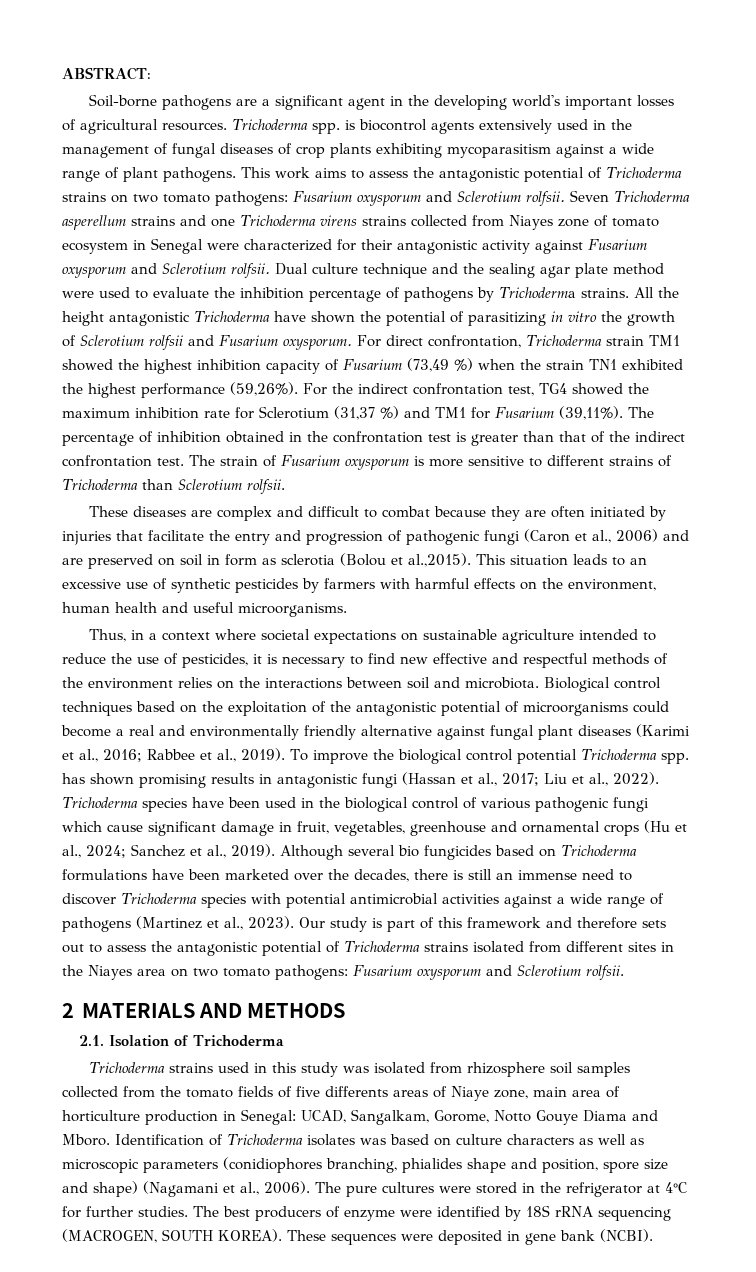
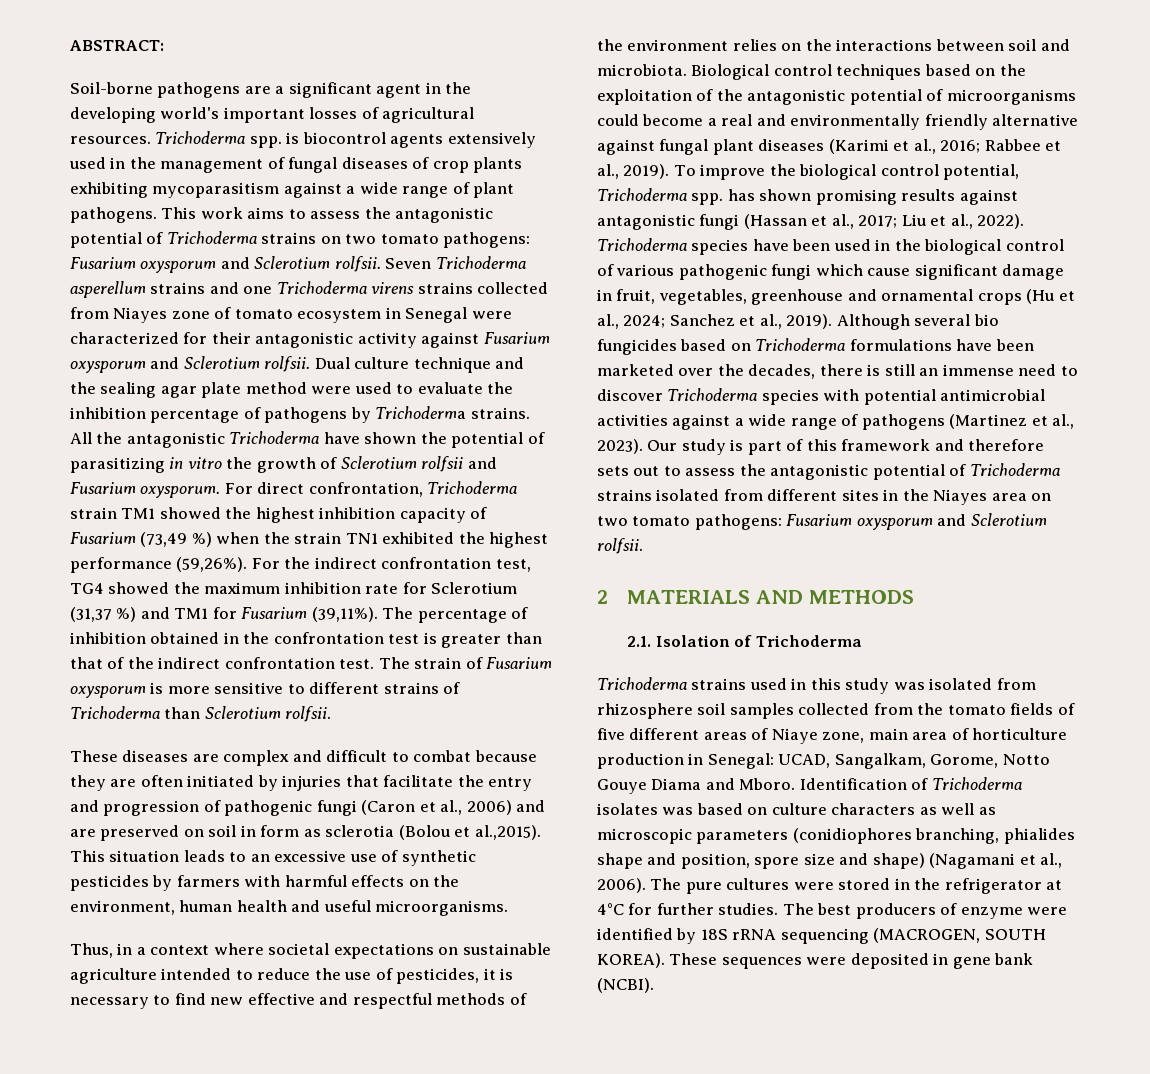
- All the height antagonistic Trichoderma have shown the potential of parasitizing in vitro the growth of Sclerotium rolfsii and Fusarium oxysporum.
+ All the antagonistic Trichoderma have shown the potential of parasitizing in vitro the growth of Sclerotium rolfsii and Fusarium oxysporum.
- To improve the biological control potential Trichoderma spp. has shown promising results in antagonistic fungi (Hassan et al., 2017; Liu et al., 2022).
+ To improve the biological control potential, Trichoderma spp. has shown promising results against antagonistic fungi (Hassan et al., 2017; Liu et al., 2022).
- Trichoderma strains used in this study was isolated from rhizosphere soil samples collected from the tomato fields of five differents areas of Niaye zone, main area of horticulture production in Senegal: UCAD, Sangalkam, Gorome, Notto Gouye Diama and Mboro.
+ Trichoderma strains used in this study was isolated from rhizosphere soil samples collected from the tomato fields of five different areas of Niaye zone, main area of horticulture production in Senegal: UCAD, Sangalkam, Gorome, Notto Gouye Diama and Mboro.

